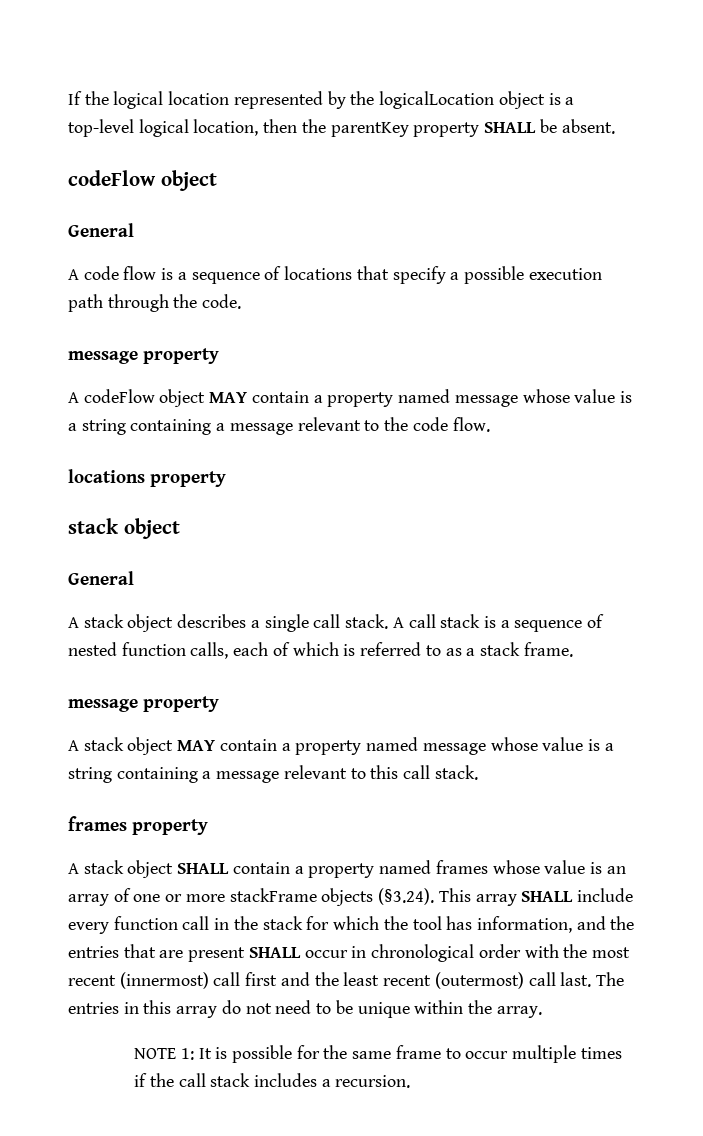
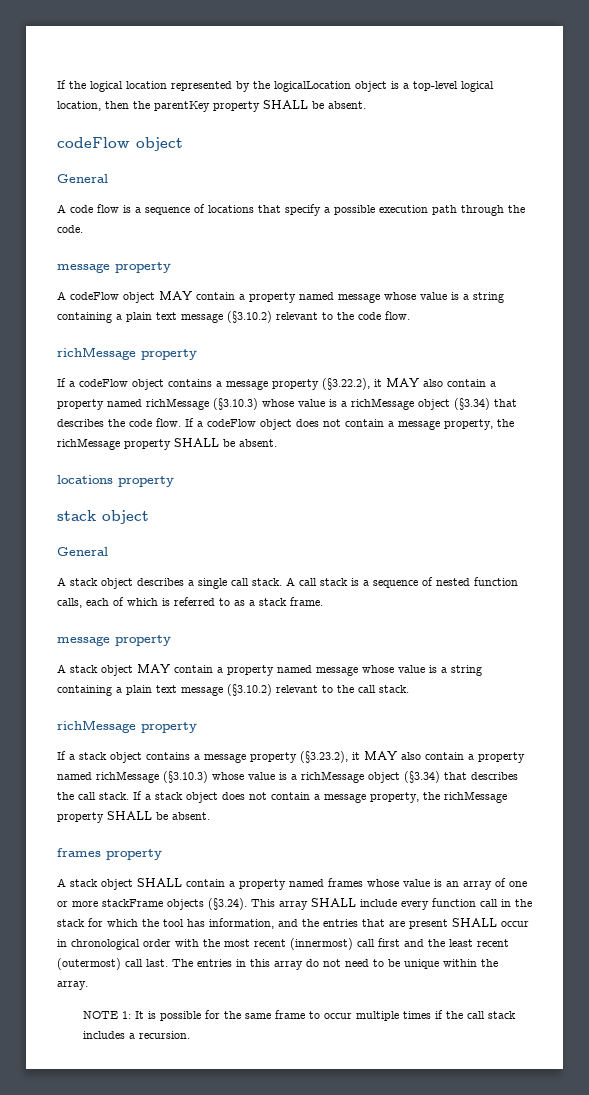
- A codeFlow object MAY contain a property named message whose value is a string containing a message relevant to the code flow.
+ A codeFlow object MAY contain a property named message whose value is a string containing a plain text message (§3.10.2) relevant to the code flow.
+ richMessage property
+ If a codeFlow object contains a message property (§3.22.2), it MAY also contain a property named richMessage (§3.10.3) whose value is a richMessage object (§3.34) that describes the code flow. If a codeFlow object does not contain a message property, the richMessage property SHALL be absent.
- A stack object MAY contain a property named message whose value is a string containing a message relevant to this call stack.
+ A stack object MAY contain a property named message whose value is a string containing a plain text message (§3.10.2) relevant to the call stack.
+ richMessage property
+ If a stack object contains a message property (§3.23.2), it MAY also contain a property named richMessage (§3.10.3) whose value is a richMessage object (§3.34) that describes the call stack. If a stack object does not contain a message property, the richMessage property SHALL be absent.

